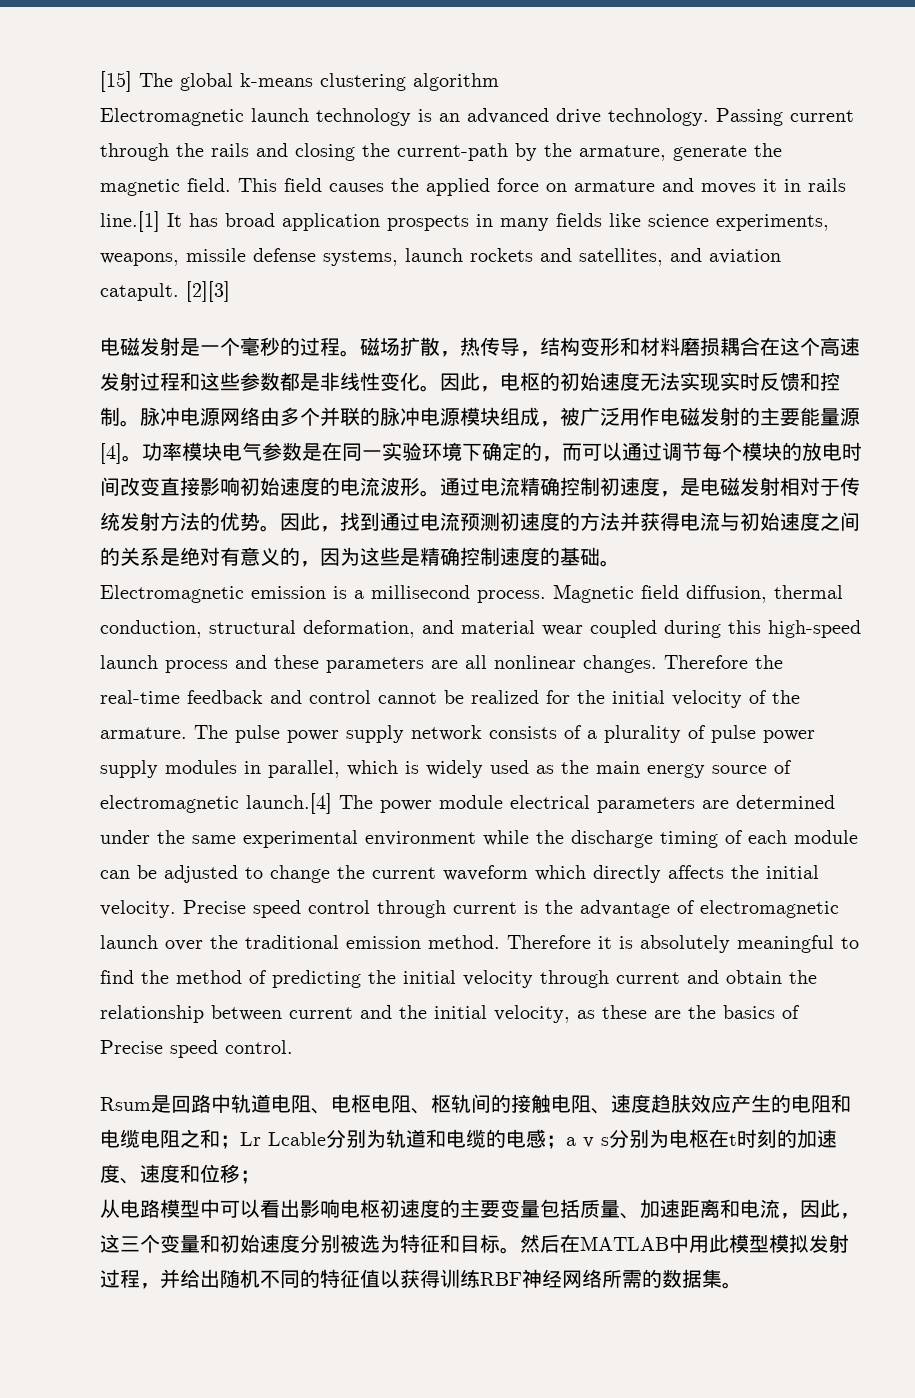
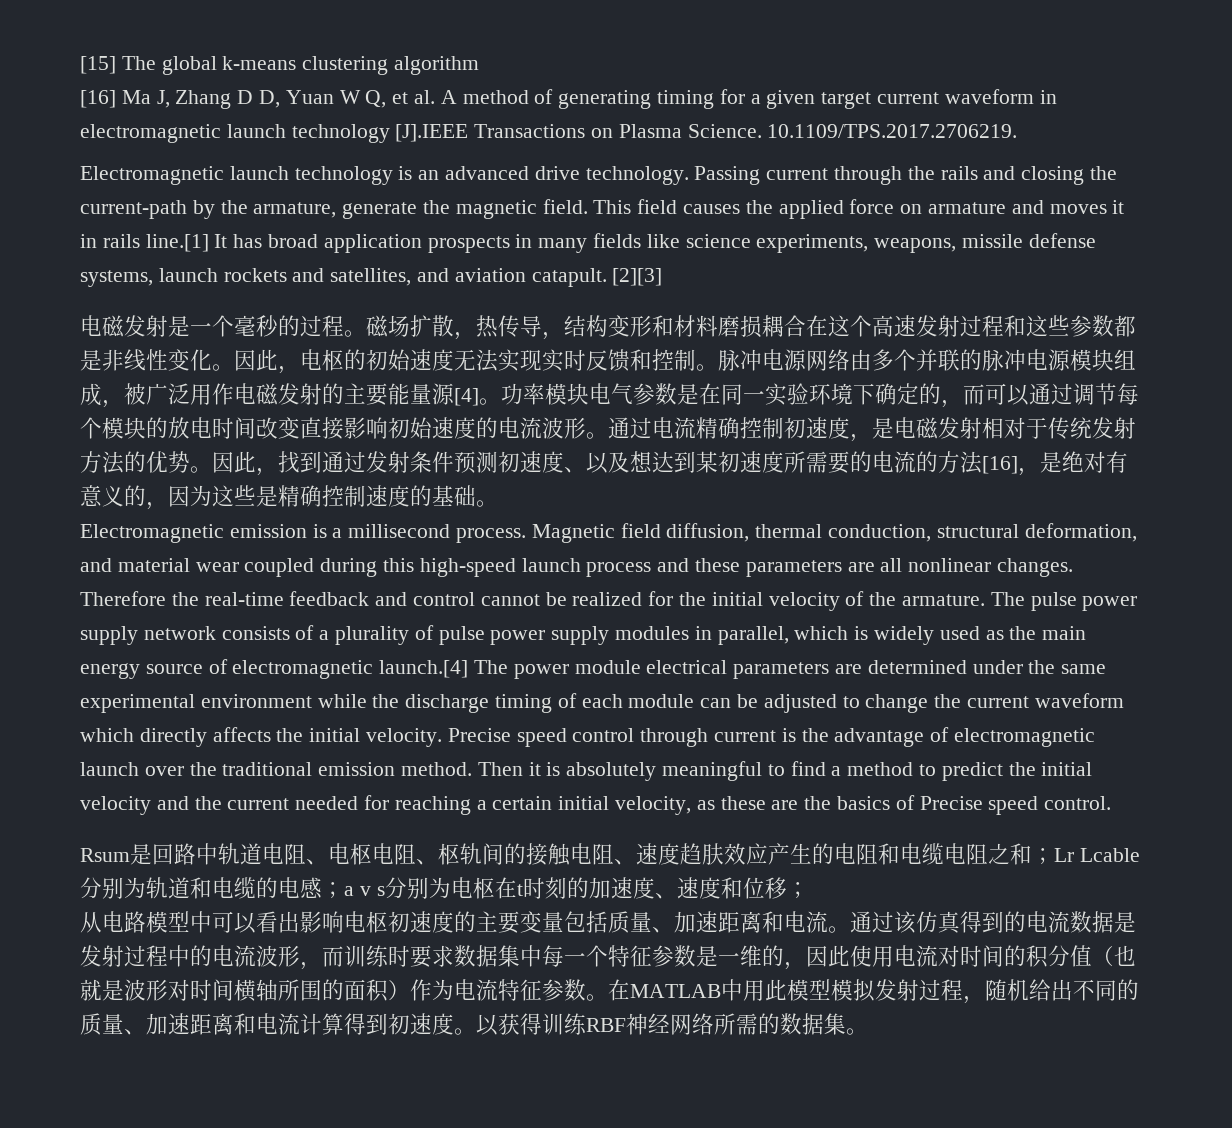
+ [16] Ma J, Zhang D D, Yuan W Q, et al. A method of generating timing for a given target current waveform in electromagnetic launch technology [J].IEEE Transactions on Plasma Science. 10.1109/TPS.2017.2706219.
- 因此，找到通过电流预测初速度的方法并获得电流与初始速度之间的关系是绝对有意义的，因为这些是精确控制速度的基础。
+ 因此，找到通过发射条件预测初速度、以及想达到某初速度所需要的电流的方法[16]，是绝对有意义的，因为这些是精确控制速度的基础。
- Therefore it is absolutely meaningful to find the method of predicting the initial velocity through current and obtain the relationship between current and the initial velocity, as these are the basics of Precise speed control.
+ Then it is absolutely meaningful to find a method to predict the initial velocity and the current needed for reaching a certain initial velocity, as these are the basics of Precise speed control.
- 从电路模型中可以看出影响电枢初速度的主要变量包括质量、加速距离和电流，因此，这三个变量和初始速度分别被选为特征和目标。然后在MATLAB中用此模型模拟发射过程，并给出随机不同的特征值以获得训练RBF神经网络所需的数据集。
+ 从电路模型中可以看出影响电枢初速度的主要变量包括质量、加速距离和电流。通过该仿真得到的电流数据是发射过程中的电流波形，而训练时要求数据集中每一个特征参数是一维的，因此使用电流对时间的积分值（也就是波形对时间横轴所围的面积）作为电流特征参数。在MATLAB中用此模型模拟发射过程，随机给出不同的质量、加速距离和电流计算得到初速度。以获得训练RBF神经网络所需的数据集。

